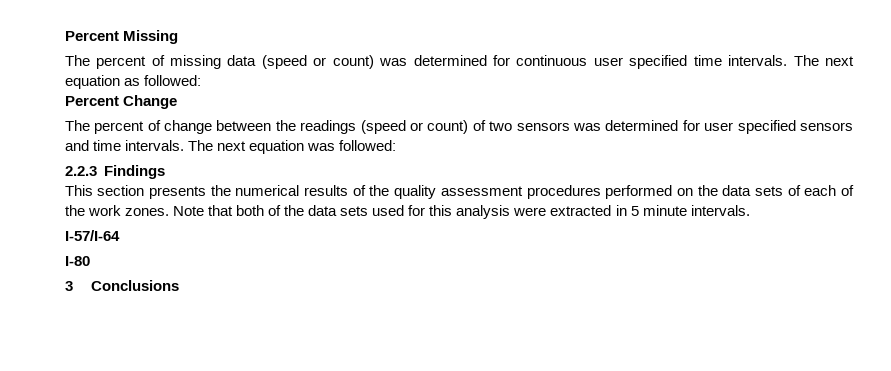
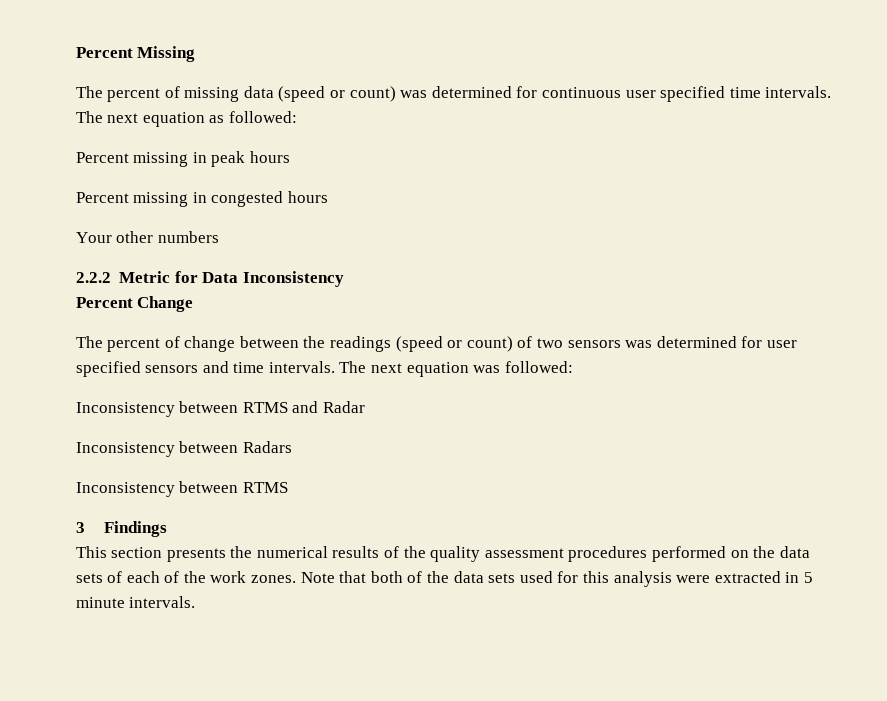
+ Percent missing in peak hours
+ Percent missing in congested hours
+ Your other numbers
+ 2.2.2 Metric for Data Inconsistency
- 2.2.3 Findings
+ Inconsistency between RTMS and Radar
+ Inconsistency between Radars
+ Inconsistency between RTMS
+ 3 Findings
- I-57/I-64
- I-80
- 3 Conclusions

